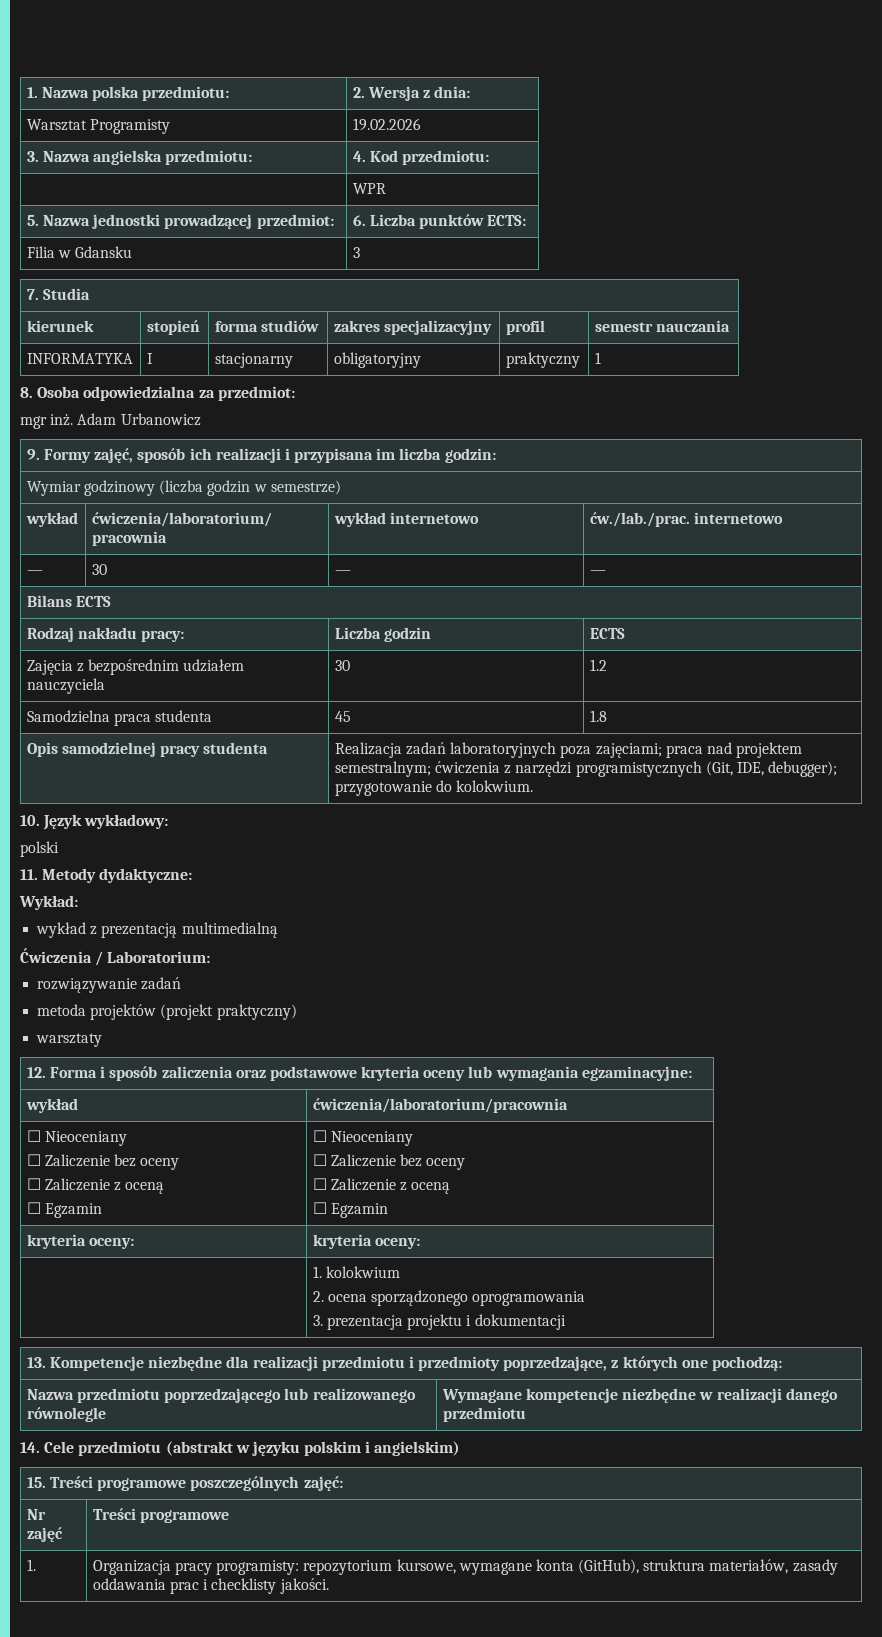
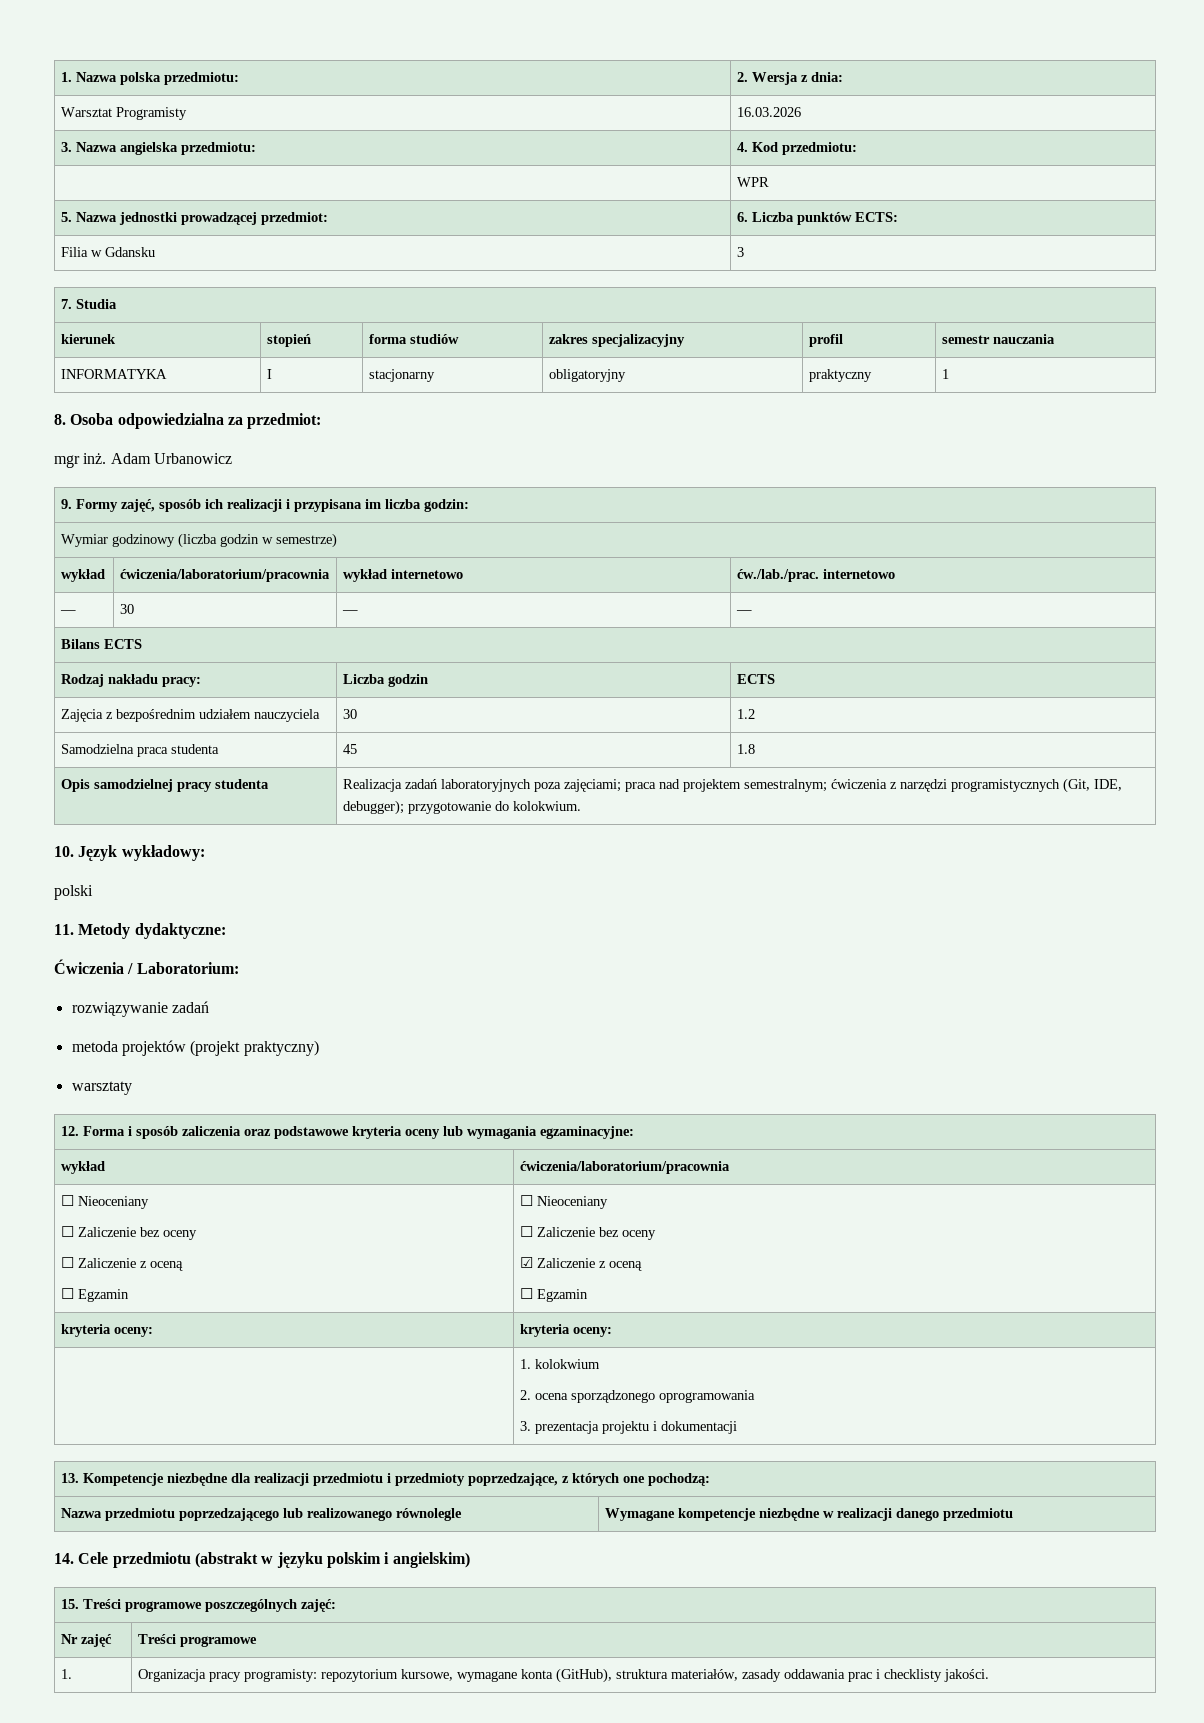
- Warsztat Programisty | 19.02.2026
+ Warsztat Programisty | 16.03.2026
- Wykład:
- wykład z prezentacją multimedialną
  12. Forma i sposób zaliczenia oraz podstawowe kryteria oceny lub wymagania egzaminacyjne:
  wykład | ćwiczenia/laboratorium/pracownia
  ☐ Nieoceniany
  ☐ Zaliczenie bez oceny
  ☐ Zaliczenie z oceną
  ☐ Egzamin | ☐ Nieoceniany
  ☐ Zaliczenie bez oceny
- ☐ Zaliczenie z oceną
+ ☑ Zaliczenie z oceną

